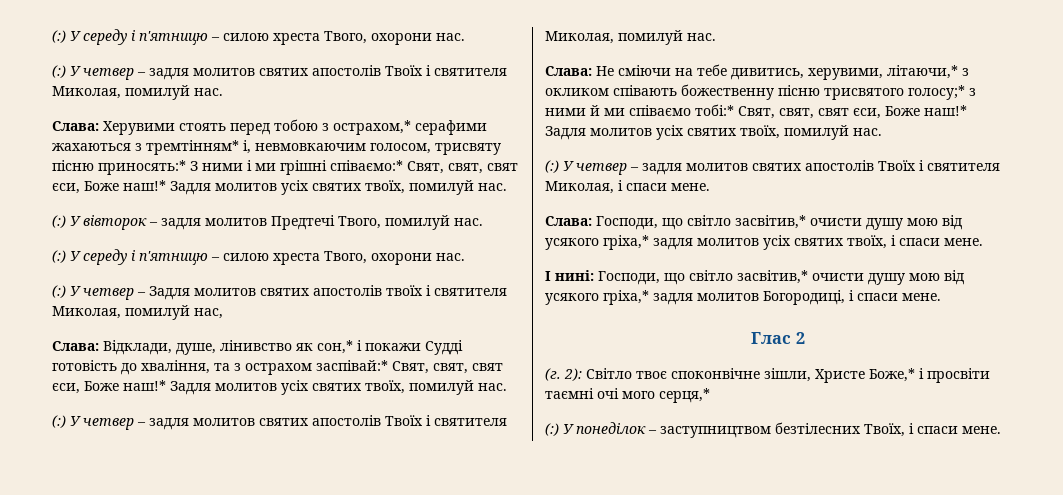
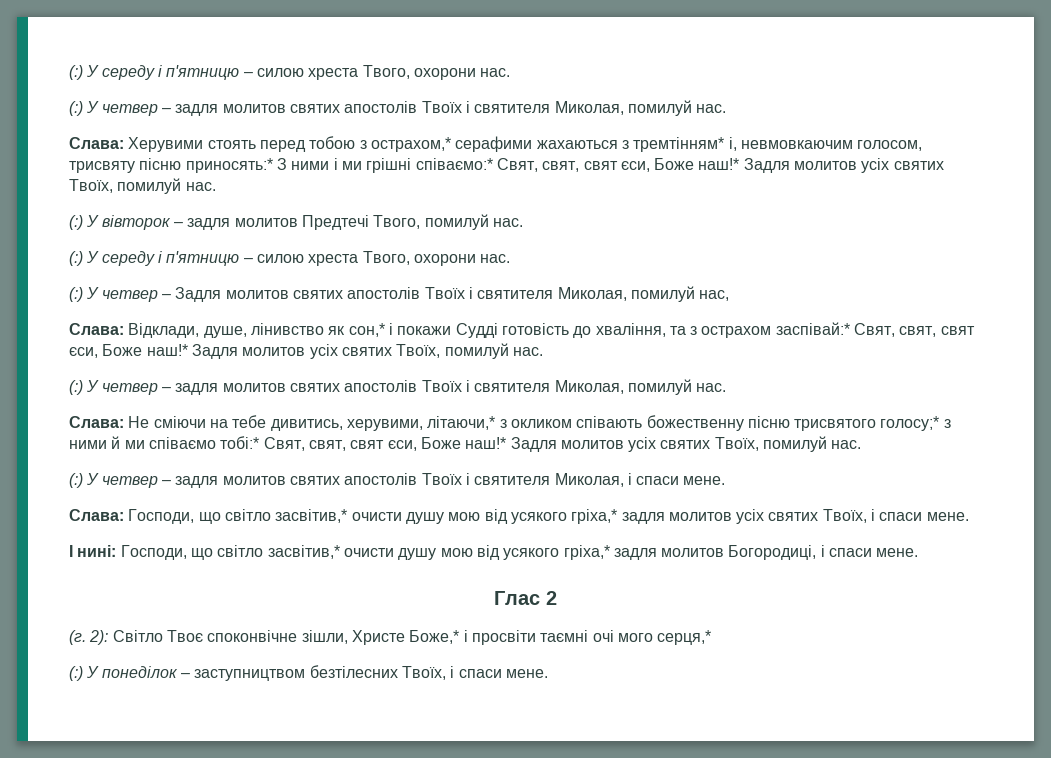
- Слава: Херувими стоять перед тобою з острахом,* серафими жахаються з тремтінням* і, невмовкаючим голосом, трисвяту пісню приносять:* З ними і ми грішні співаємо:* Свят, свят, свят єси, Боже наш!* Задля молитов усіх святих твоїх, помилуй нас.
+ Слава: Херувими стоять перед тобою з острахом,* серафими жахаються з тремтінням* і, невмовкаючим голосом, трисвяту пісню приносять:* З ними і ми грішні співаємо:* Свят, свят, свят єси, Боже наш!* Задля молитов усіх святих Твоїх, помилуй нас.
- (:) У четвер – Задля молитов святих апостолів твоїх і святителя Миколая, помилуй нас,
+ (:) У четвер – Задля молитов святих апостолів Твоїх і святителя Миколая, помилуй нас,
- Слава: Відклади, душе, лінивство як сон,* і покажи Судді готовість до хваління, та з острахом заспівай:* Свят, свят, свят єси, Боже наш!* Задля молитов усіх святих твоїх, помилуй нас.
+ Слава: Відклади, душе, лінивство як сон,* і покажи Судді готовість до хваління, та з острахом заспівай:* Свят, свят, свят єси, Боже наш!* Задля молитов усіх святих Твоїх, помилуй нас.
- Слава: Не сміючи на тебе дивитись, херувими, літаючи,* з окликом співають божественну пісню трисвятого голосу;* з ними й ми співаємо тобі:* Свят, свят, свят єси, Боже наш!* Задля молитов усіх святих твоїх, помилуй нас.
+ Слава: Не сміючи на тебе дивитись, херувими, літаючи,* з окликом співають божественну пісню трисвятого голосу;* з ними й ми співаємо тобі:* Свят, свят, свят єси, Боже наш!* Задля молитов усіх святих Твоїх, помилуй нас.
- Слава: Господи, що світло засвітив,* очисти душу мою від усякого гріха,* задля молитов усіх святих твоїх, і спаси мене.
+ Слава: Господи, що світло засвітив,* очисти душу мою від усякого гріха,* задля молитов усіх святих Твоїх, і спаси мене.
- (г. 2): Світло твоє споконвічне зішли, Христе Боже,* і просвіти таємні очі мого серця,*
+ (г. 2): Світло Твоє споконвічне зішли, Христе Боже,* і просвіти таємні очі мого серця,*

